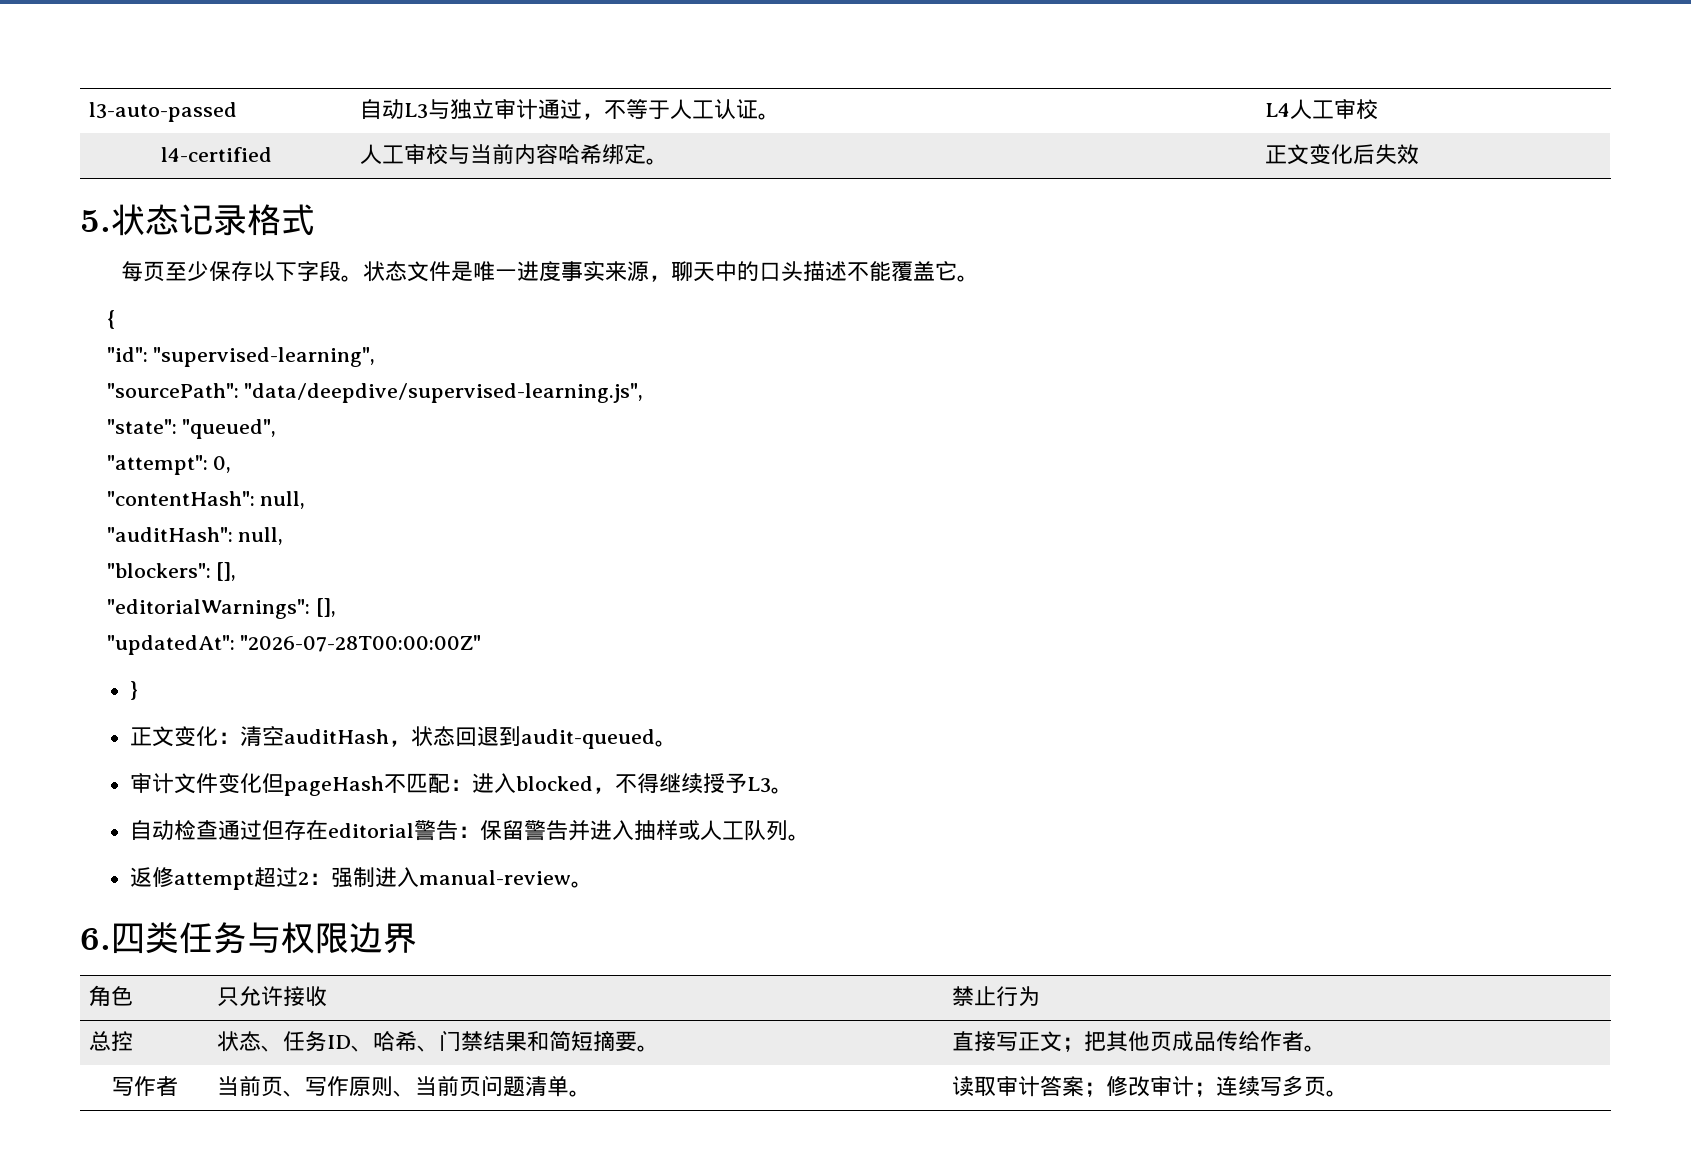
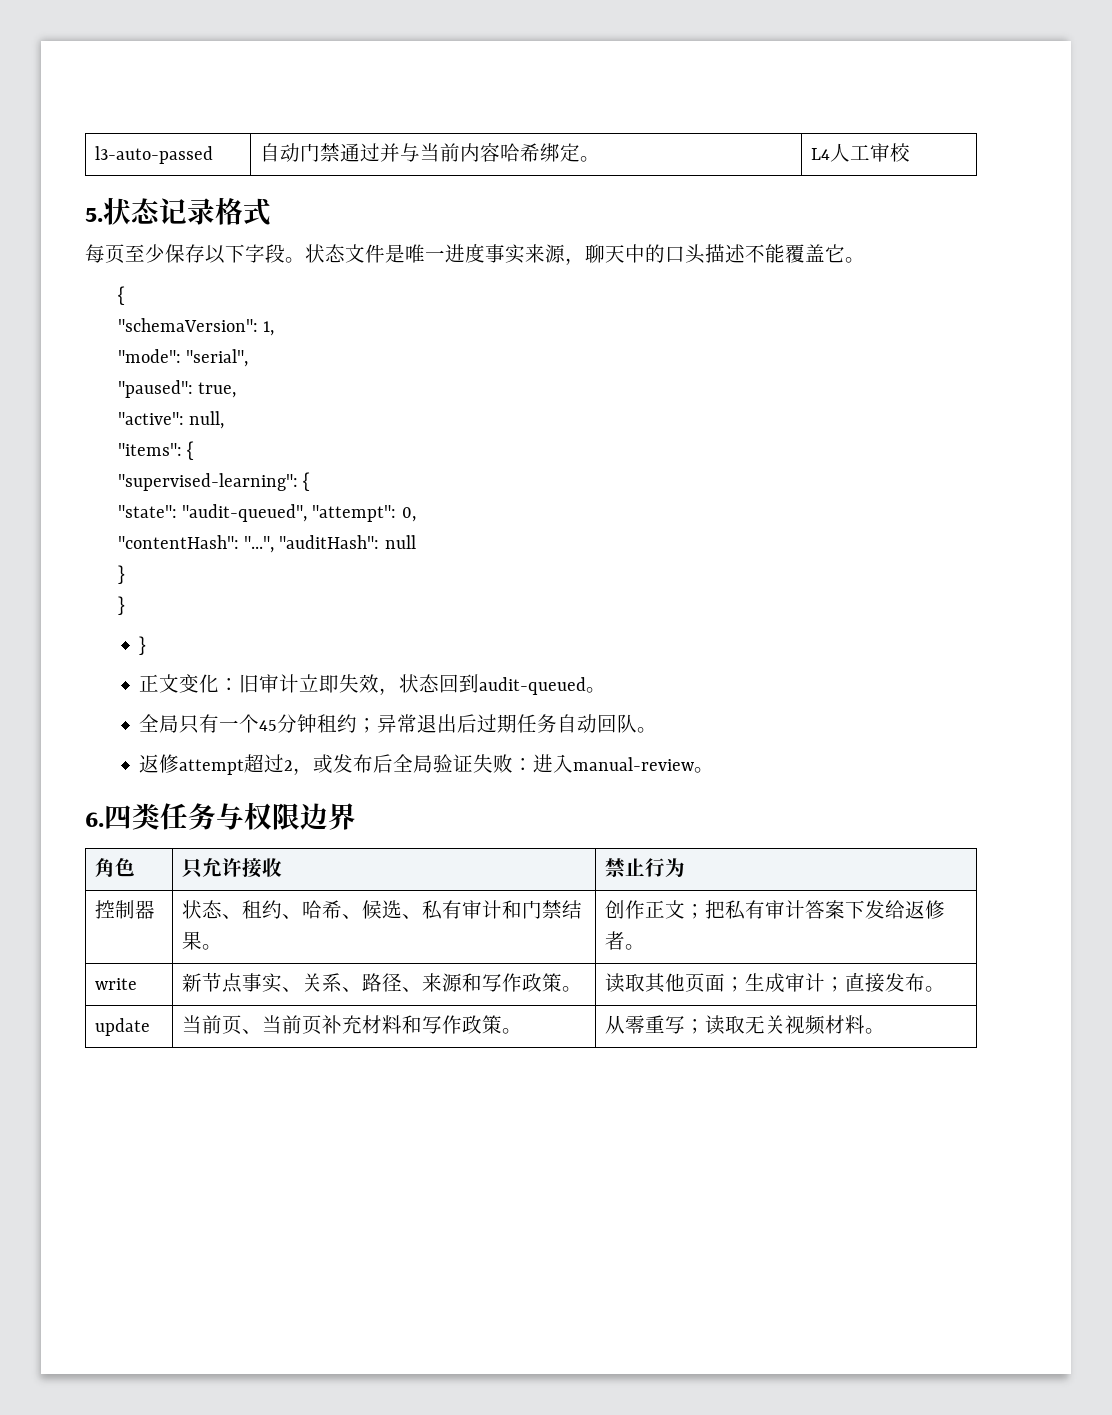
- l3-auto-passed | 自动L3与独立审计通过，不等于人工认证。 | L4人工审校
- l4-certified | 人工审校与当前内容哈希绑定。 | 正文变化后失效
+ l3-auto-passed | 自动门禁通过并与当前内容哈希绑定。 | L4人工审校
- "id": "supervised-learning",
- "sourcePath": "data/deepdive/supervised-learning.js",
+ "schemaVersion": 1,
+ "mode": "serial",
+ "paused": true,
+ "active": null,
+ "items": {
+ "supervised-learning": {
- "state": "queued",
- "attempt": 0,
+ "state": "audit-queued", "attempt": 0,
- "contentHash": null,
- "auditHash": null,
- "blockers": [],
- "editorialWarnings": [],
- "updatedAt": "2026-07-28T00:00:00Z"
+ "contentHash": "...", "auditHash": null
+ }
+ }
- 正文变化：清空auditHash，状态回退到audit-queued。
+ 正文变化：旧审计立即失效，状态回到audit-queued。
- 审计文件变化但pageHash不匹配：进入blocked，不得继续授予L3。
- 自动检查通过但存在editorial警告：保留警告并进入抽样或人工队列。
+ 全局只有一个45分钟租约；异常退出后过期任务自动回队。
- 返修attempt超过2：强制进入manual-review。
+ 返修attempt超过2，或发布后全局验证失败：进入manual-review。
- 总控 | 状态、任务ID、哈希、门禁结果和简短摘要。 | 直接写正文；把其他页成品传给作者。
- 写作者 | 当前页、写作原则、当前页问题清单。 | 读取审计答案；修改审计；连续写多页。
+ 控制器 | 状态、租约、哈希、候选、私有审计和门禁结果。 | 创作正文；把私有审计答案下发给返修者。
+ write | 新节点事实、关系、路径、来源和写作政策。 | 读取其他页面；生成审计；直接发布。
+ update | 当前页、当前页补充材料和写作政策。 | 从零重写；读取无关视频材料。

